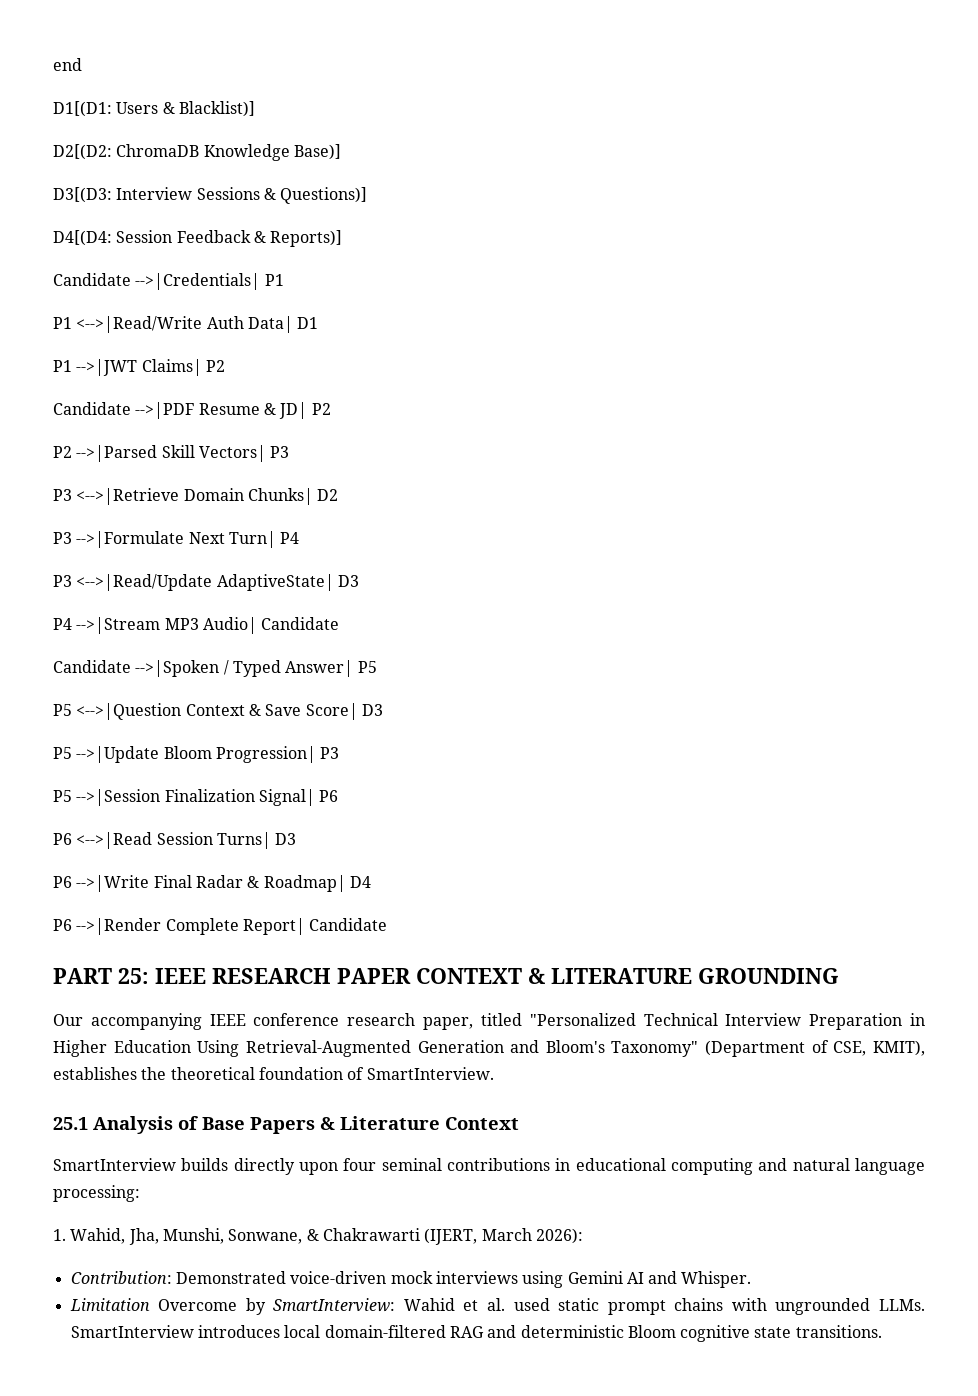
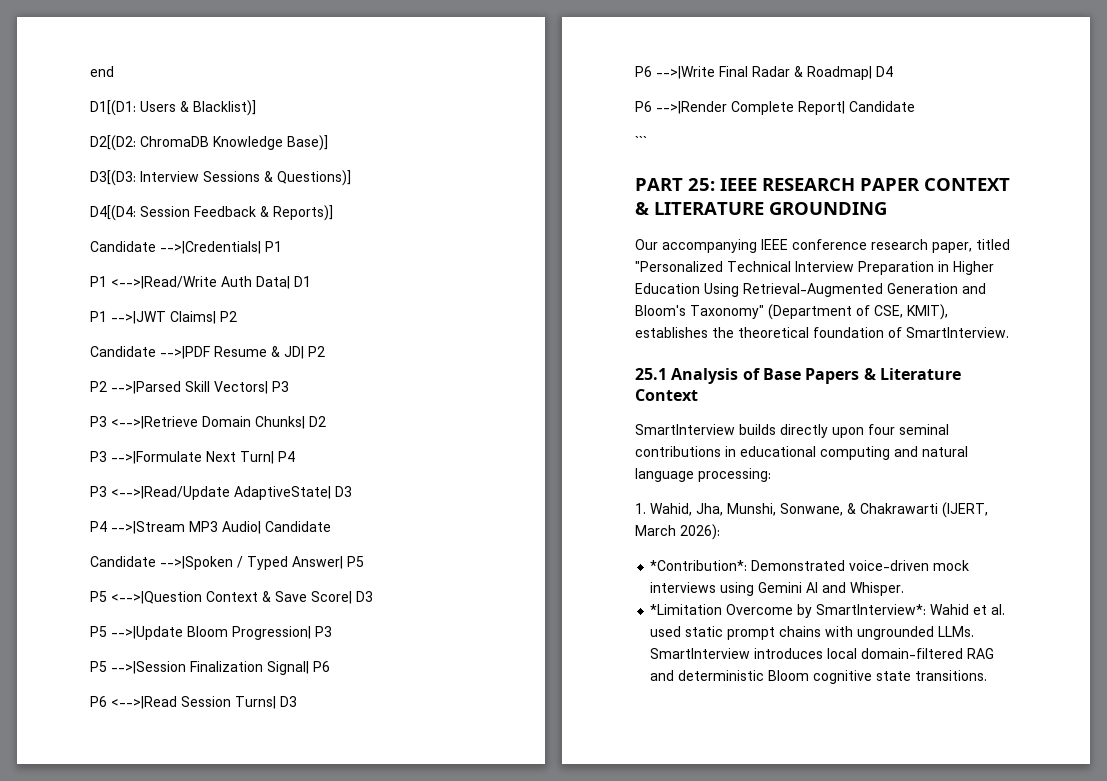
+ ```
- Contribution: Demonstrated voice-driven mock interviews using Gemini AI and Whisper.
+ *Contribution*: Demonstrated voice-driven mock interviews using Gemini AI and Whisper.
- Limitation Overcome by SmartInterview: Wahid et al. used static prompt chains with ungrounded LLMs.
+ *Limitation Overcome by SmartInterview*: Wahid et al. used static prompt chains with ungrounded LLMs.

